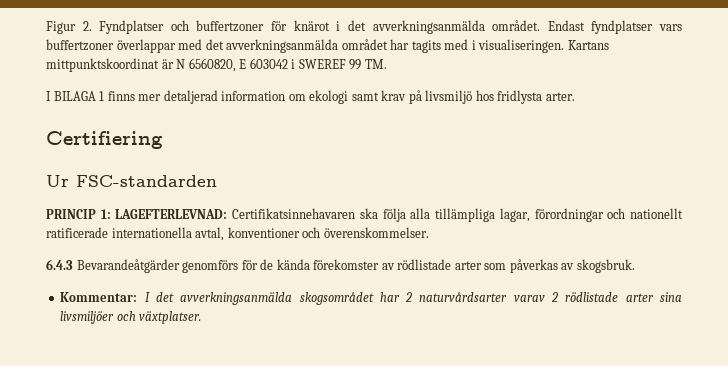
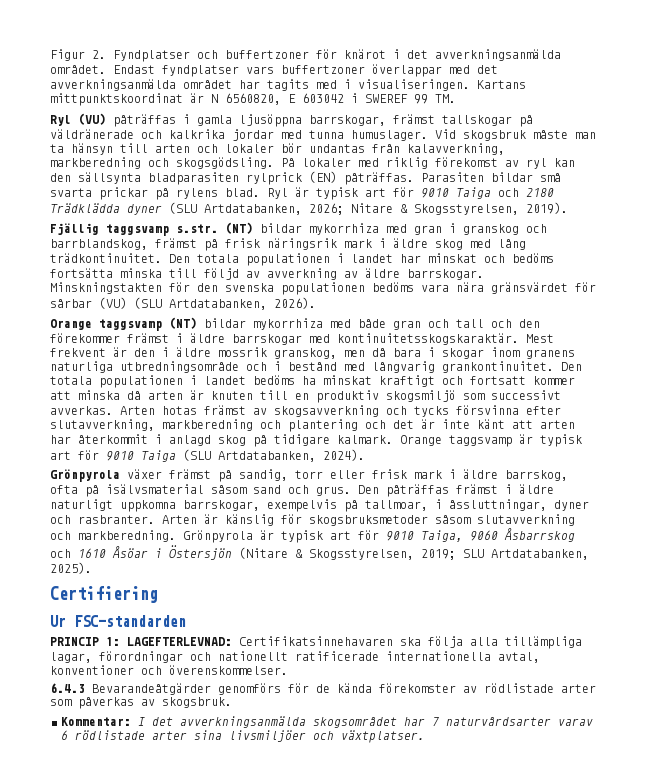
- I BILAGA 1 finns mer detaljerad information om ekologi samt krav på livsmiljö hos fridlysta arter.
+ Ryl (VU) påträffas i gamla ljusöppna barrskogar, främst tallskogar på väldränerade och kalkrika jordar med tunna humuslager. Vid skogsbruk måste man ta hänsyn till arten och lokaler bör undantas från kalavverkning, markberedning och skogsgödsling. På lokaler med riklig förekomst av ryl kan den sällsynta bladparasiten rylprick (EN) påträffas. Parasiten bildar små svarta prickar på rylens blad. Ryl är typisk art för 9010 Taiga och 2180 Trädklädda dyner (SLU Artdatabanken, 2026; Nitare & Skogsstyrelsen, 2019).
+ Fjällig taggsvamp s.str. (NT) bildar mykorrhiza med gran i granskog och barrblandskog, främst på frisk näringsrik mark i äldre skog med lång trädkontinuitet. Den totala populationen i landet har minskat och bedöms fortsätta minska till följd av avverkning av äldre barrskogar. Minskningstakten för den svenska populationen bedöms vara nära gränsvärdet för sårbar (VU) (SLU Artdatabanken, 2026).
+ Orange taggsvamp (NT) bildar mykorrhiza med både gran och tall och den förekommer främst i äldre barrskogar med kontinuitetsskogskaraktär. Mest frekvent är den i äldre mossrik granskog, men då bara i skogar inom granens naturliga utbredningsområde och i bestånd med långvarig grankontinuitet. Den totala populationen i landet bedöms ha minskat kraftigt och fortsatt kommer att minska då arten är knuten till en produktiv skogsmiljö som successivt avverkas. Arten hotas främst av skogsavverkning och tycks försvinna efter slutavverkning, markberedning och plantering och det är inte känt att arten har återkommit i anlagd skog på tidigare kalmark. Orange taggsvamp är typisk art för 9010 Taiga (SLU Artdatabanken, 2024).
+ Grönpyrola växer främst på sandig, torr eller frisk mark i äldre barrskog, ofta på isälvsmaterial såsom sand och grus. Den påträffas främst i äldre naturligt uppkomna barrskogar, exempelvis på tallmoar, i åssluttningar, dyner och rasbranter. Arten är känslig för skogsbruksmetoder såsom slutavverkning och markberedning. Grönpyrola är typisk art för 9010 Taiga, 9060 Åsbarrskog och 1610 Åsöar i Östersjön (Nitare & Skogsstyrelsen, 2019; SLU Artdatabanken, 2025).
- Kommentar: I det avverkningsanmälda skogsområdet har 2 naturvårdsarter varav 2 rödlistade arter sina livsmiljöer och växtplatser.
+ Kommentar: I det avverkningsanmälda skogsområdet har 7 naturvårdsarter varav 6 rödlistade arter sina livsmiljöer och växtplatser.

